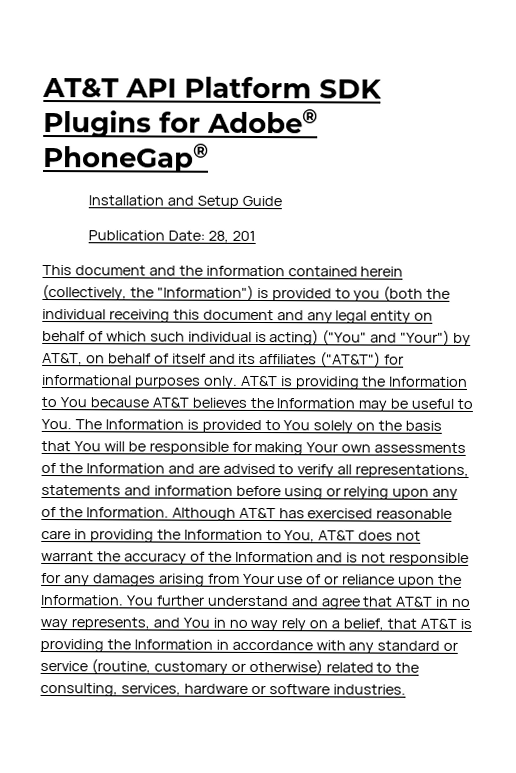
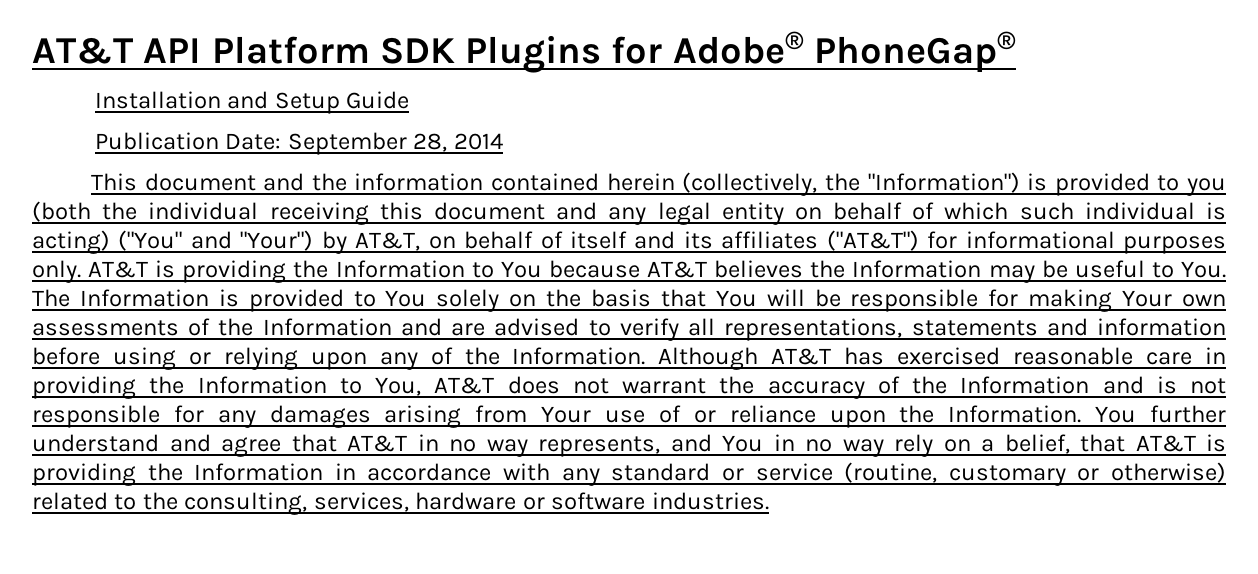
- Publication Date: 28, 201
+ Publication Date: September 28, 2014

